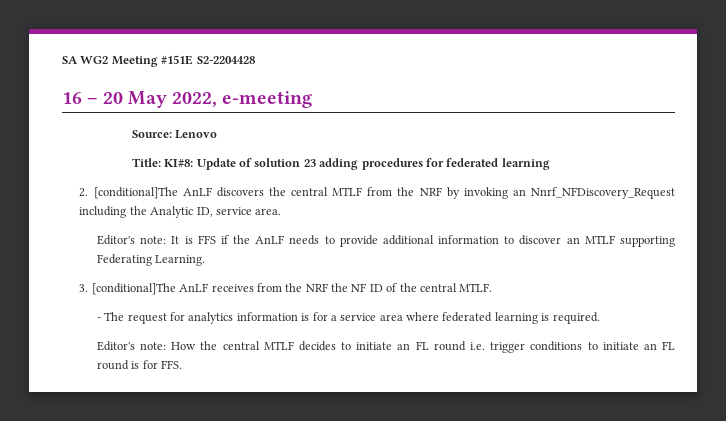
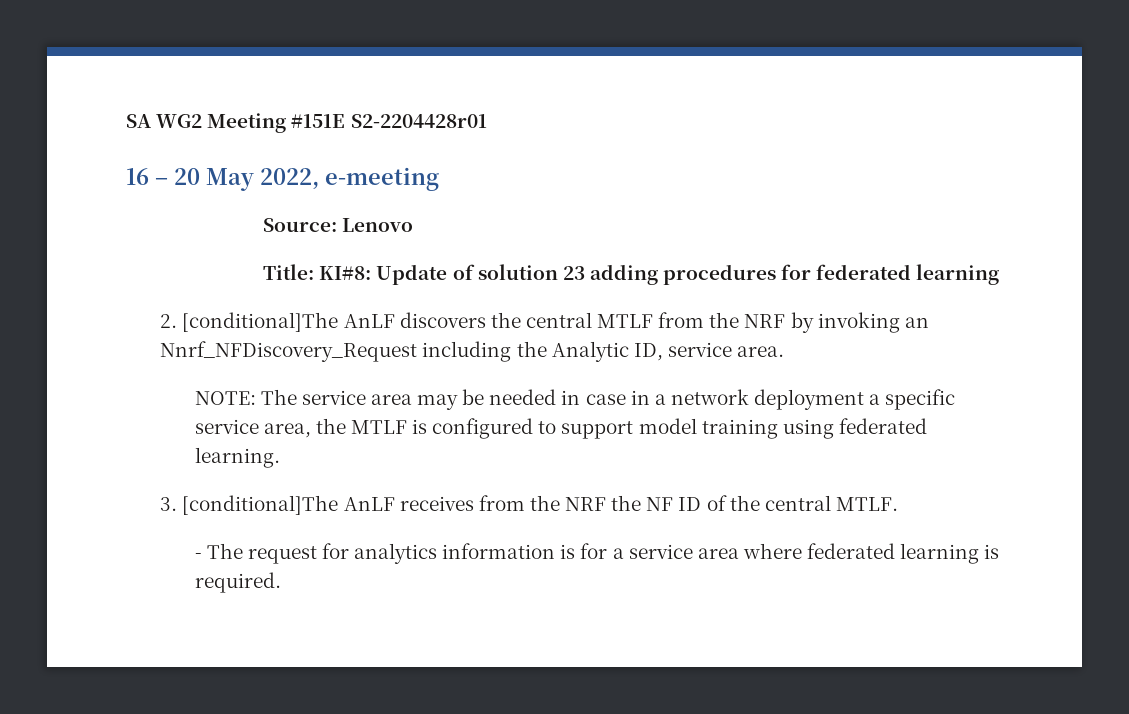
- SA WG2 Meeting #151E S2-2204428
+ SA WG2 Meeting #151E S2-2204428r01
- Editor's note: It is FFS if the AnLF needs to provide additional information to discover an MTLF supporting Federating Learning.
+ NOTE: The service area may be needed in case in a network deployment a specific service area, the MTLF is configured to support model training using federated learning.
- Editor's note: How the central MTLF decides to initiate an FL round i.e. trigger conditions to initiate an FL round is for FFS.

